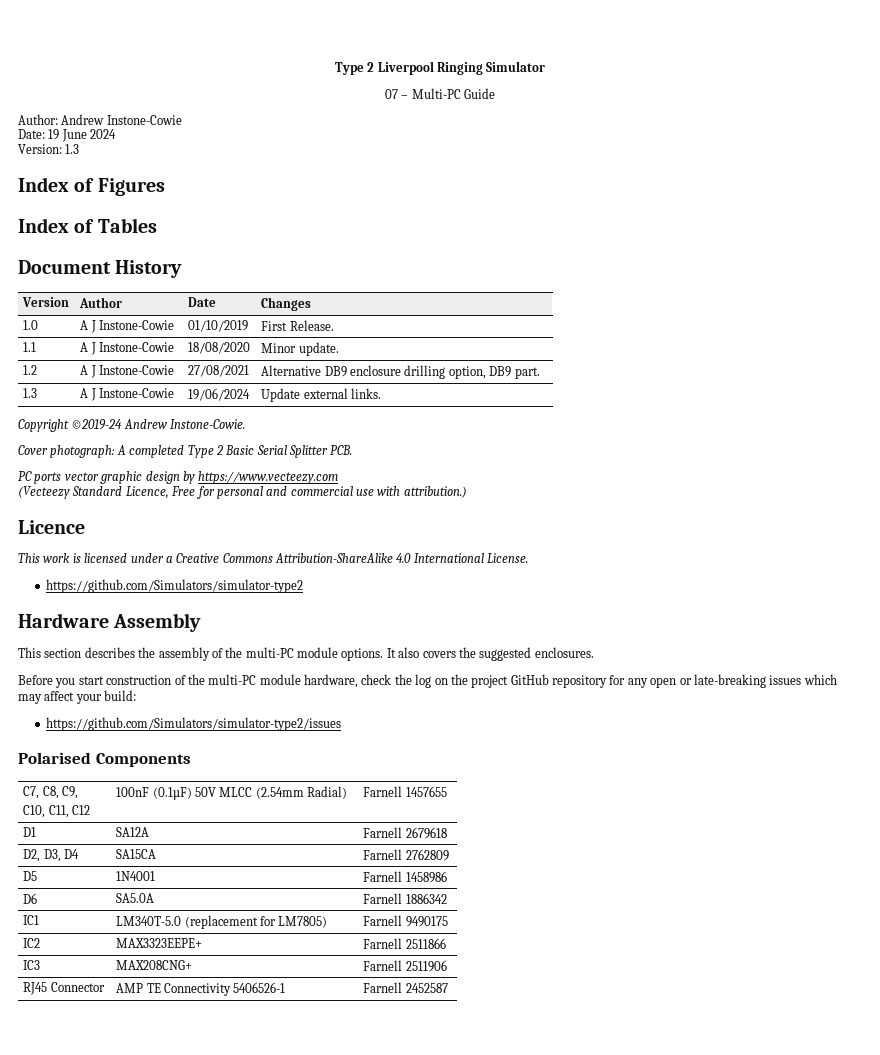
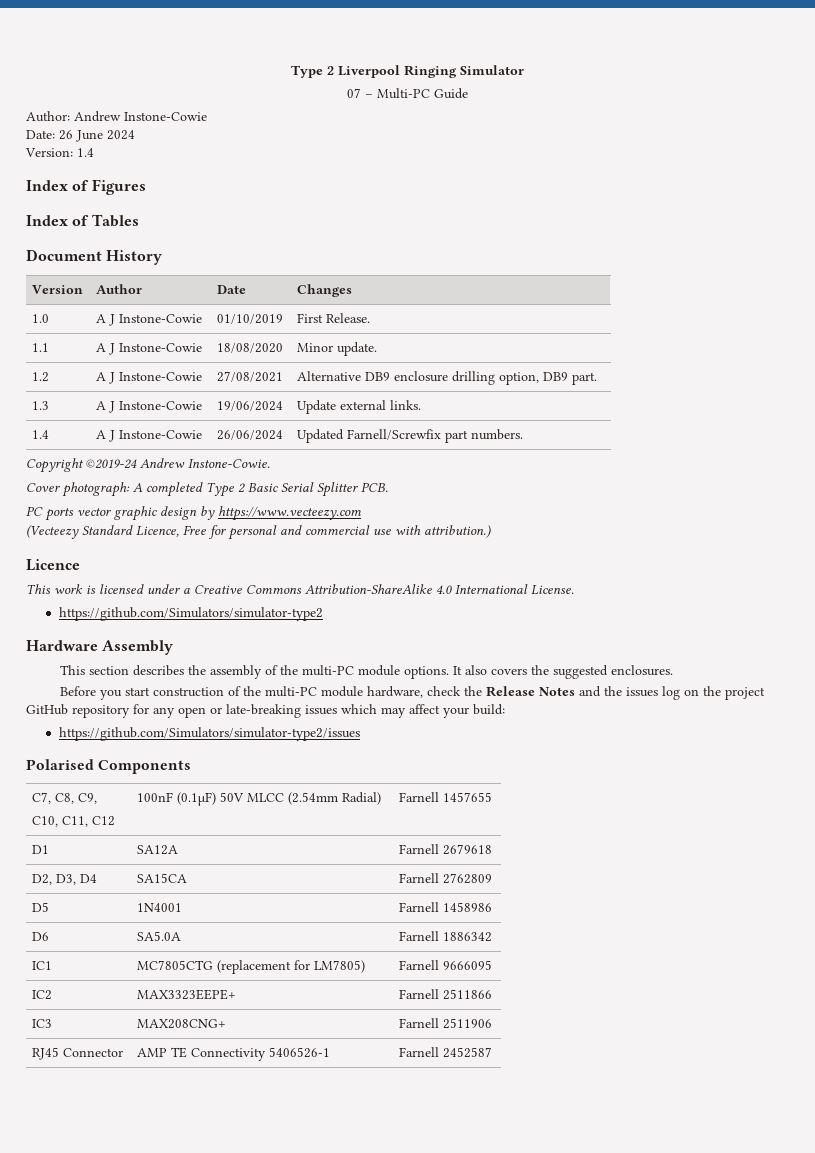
- Date: 19 June 2024
+ Date: 26 June 2024
- Version: 1.3
+ Version: 1.4
+ 1.4 | A J Instone-Cowie | 26/06/2024 | Updated Farnell/Screwfix part numbers.
- Before you start construction of the multi-PC module hardware, check the log on the project GitHub repository for any open or late-breaking issues which may affect your build:
+ Before you start construction of the multi-PC module hardware, check the Release Notes and the issues log on the project GitHub repository for any open or late-breaking issues which may affect your build:
- IC1 | LM340T-5.0 (replacement for LM7805) | Farnell 9490175
+ IC1 | MC7805CTG (replacement for LM7805) | Farnell 9666095

